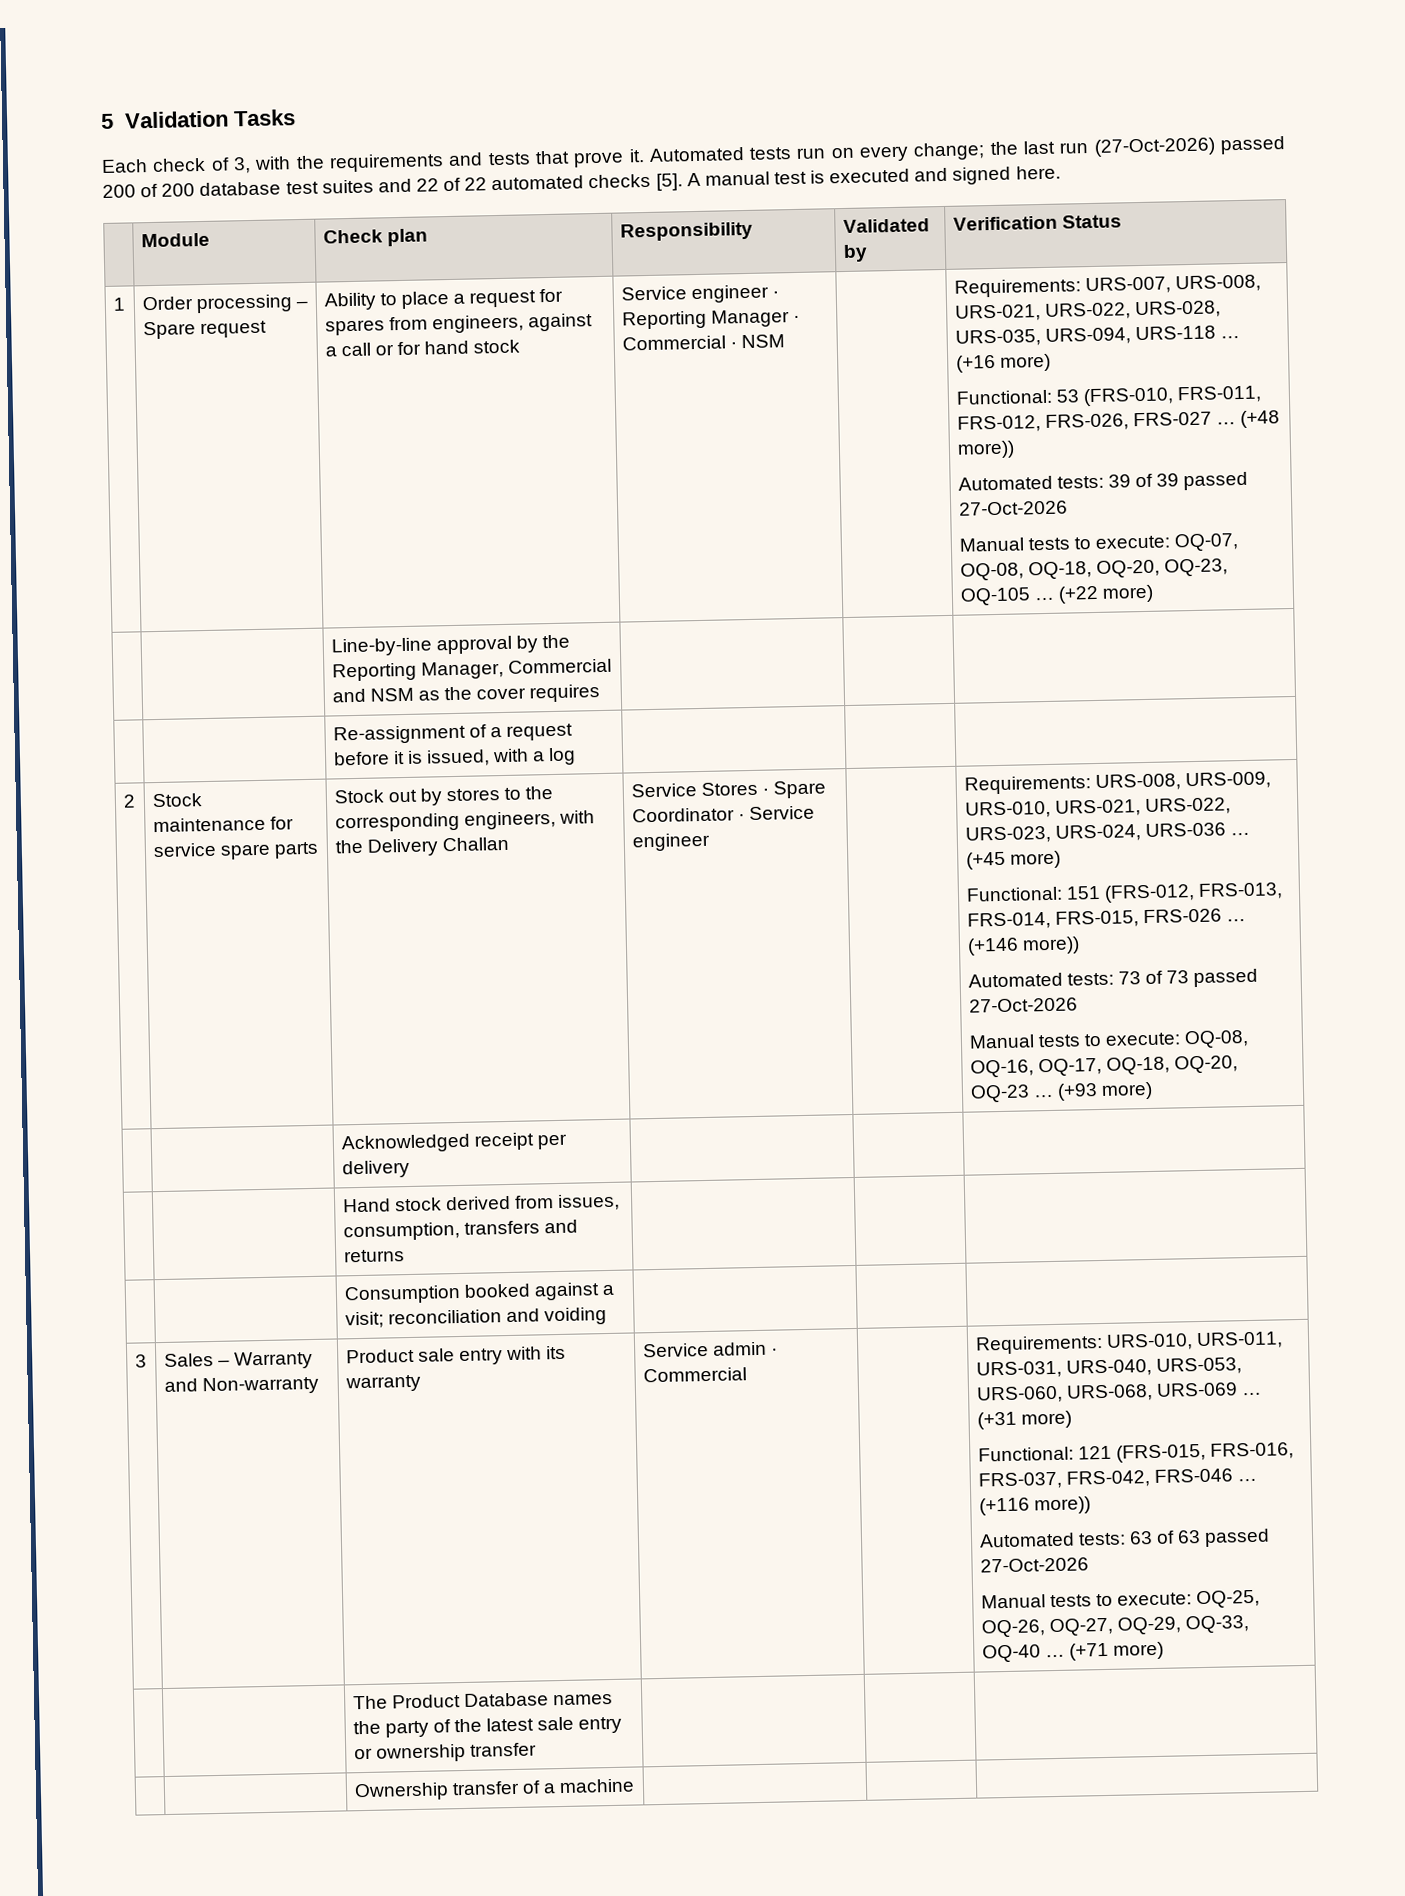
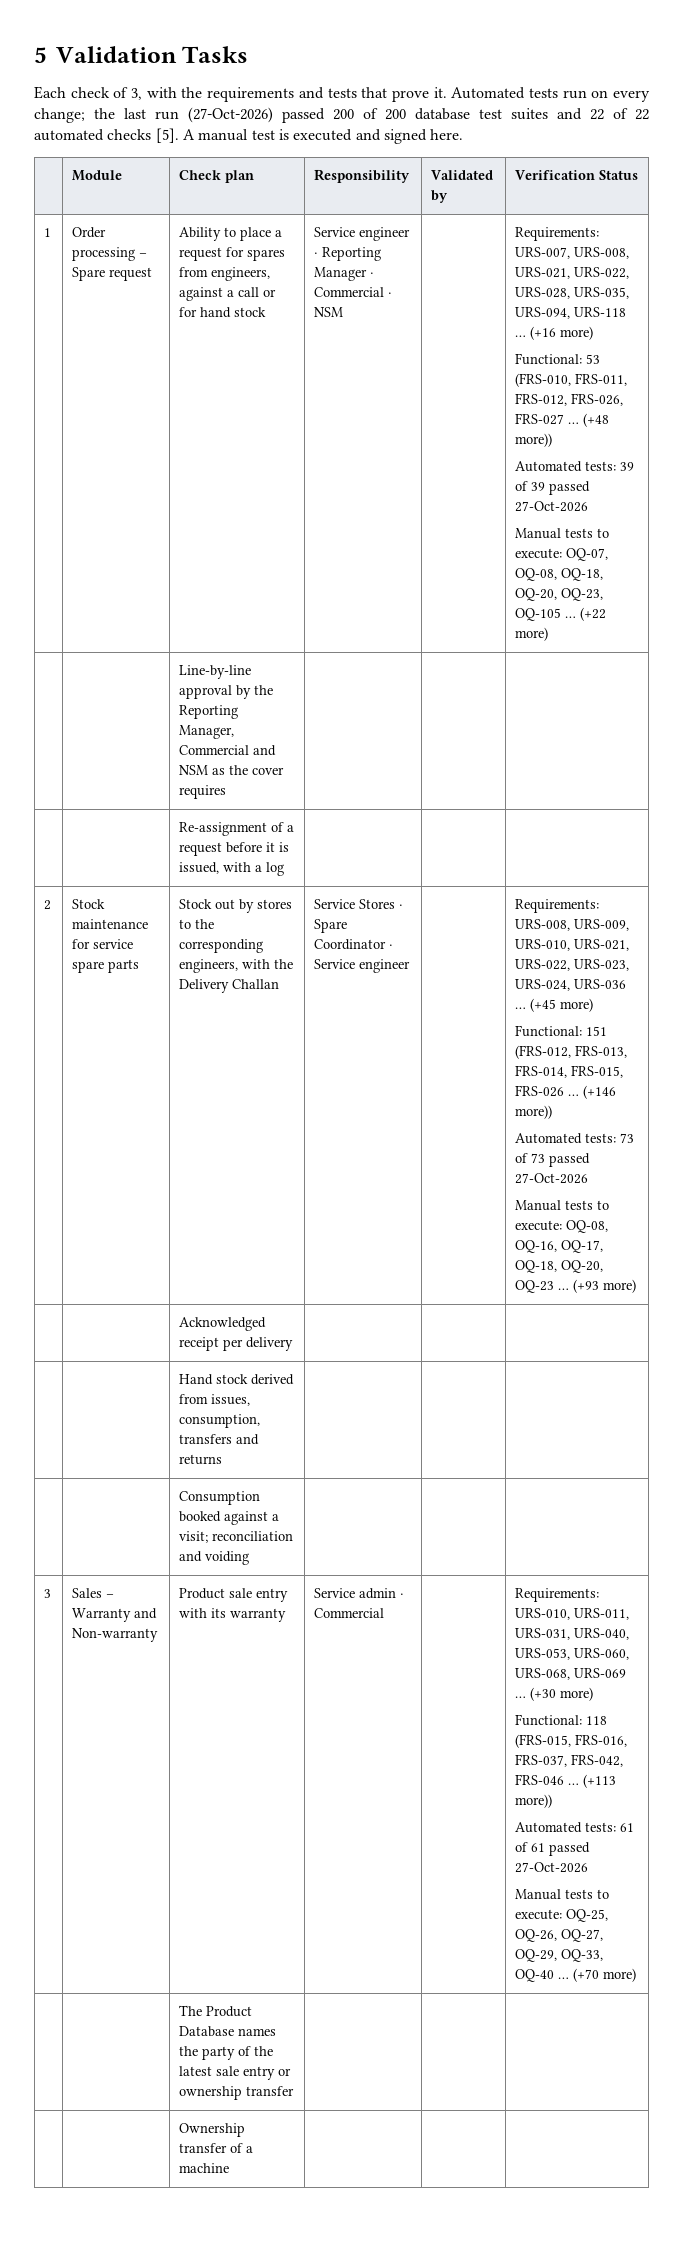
- (+31 more)
- Functional: 121 (FRS-015, FRS-016, FRS-037, FRS-042, FRS-046 …
+ (+30 more)
+ Functional: 118 (FRS-015, FRS-016, FRS-037, FRS-042, FRS-046 …
- (+116 more))
- Automated tests: 63 of 63 passed 27-Oct-2026
+ (+113 more))
+ Automated tests: 61 of 61 passed 27-Oct-2026
- (+71 more)
+ (+70 more)

